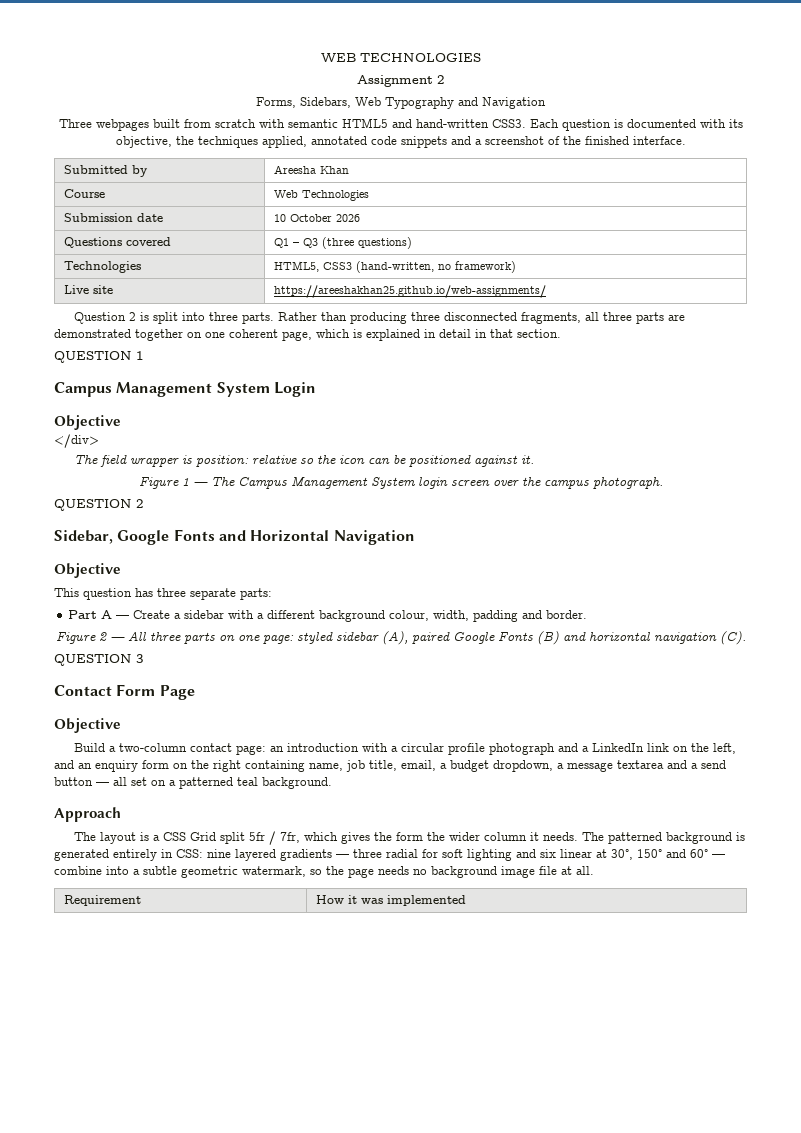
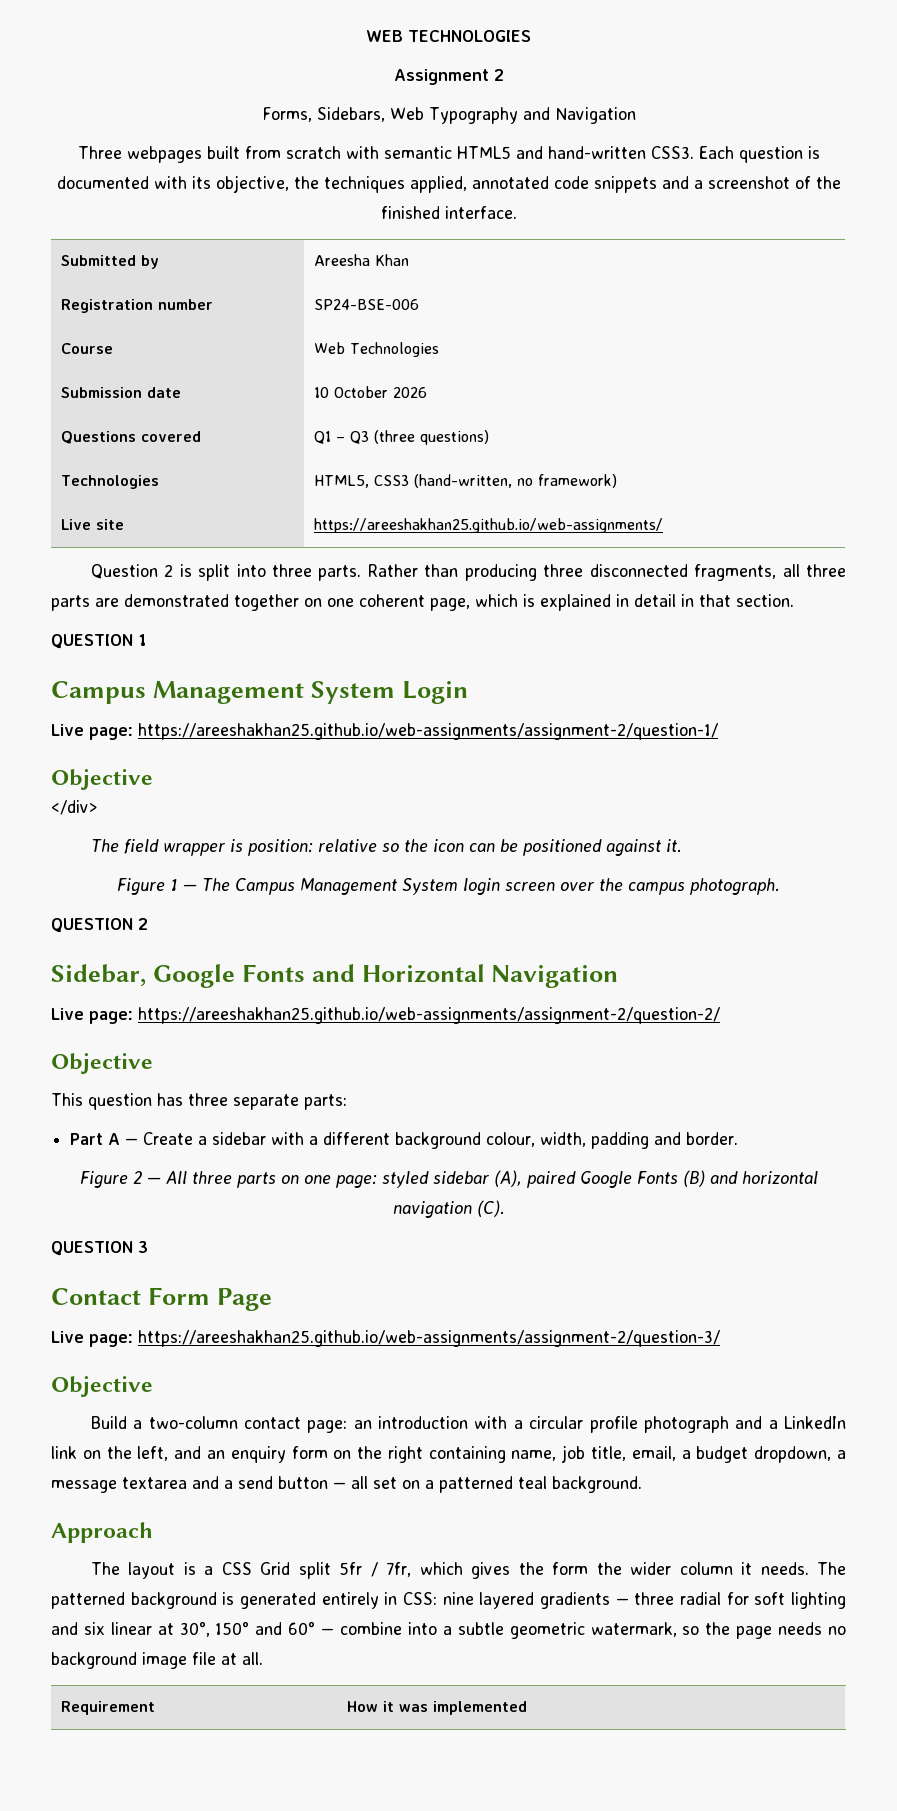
+ Registration number | SP24-BSE-006
+ Live page: https://areeshakhan25.github.io/web-assignments/assignment-2/question-1/
+ Live page: https://areeshakhan25.github.io/web-assignments/assignment-2/question-2/
+ Live page: https://areeshakhan25.github.io/web-assignments/assignment-2/question-3/

